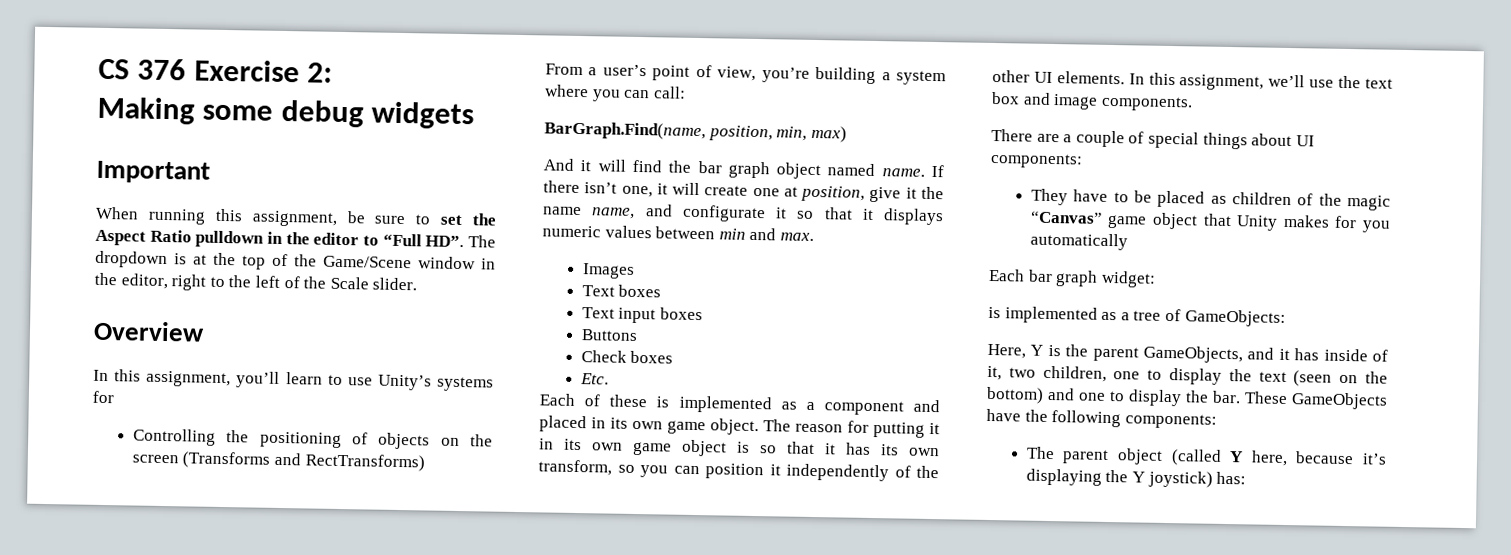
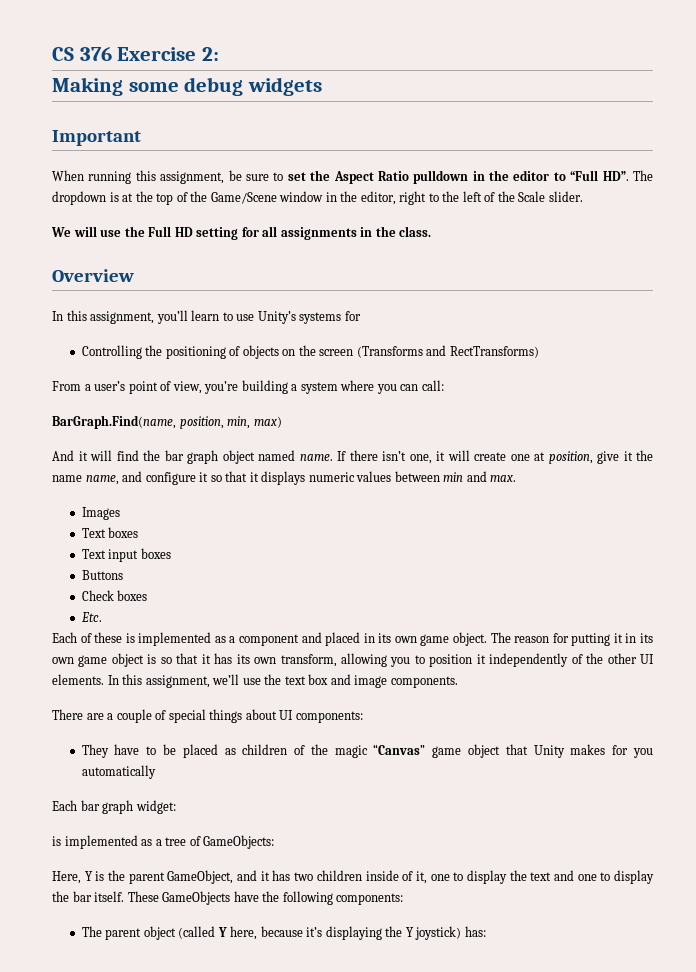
+ We will use the Full HD setting for all assignments in the class.
- If there isn’t one, it will create one at position, give it the name name, and configurate it so that it displays numeric values between min and max.
+ If there isn’t one, it will create one at position, give it the name name, and configure it so that it displays numeric values between min and max.
- The reason for putting it in its own game object is so that it has its own transform, so you can position it independently of the other UI elements.
+ The reason for putting it in its own game object is so that it has its own transform, allowing you to position it independently of the other UI elements.
- Here, Y is the parent GameObjects, and it has inside of it, two children, one to display the text (seen on the bottom) and one to display the bar.
+ Here, Y is the parent GameObject, and it has two children inside of it, one to display the text and one to display the bar itself.

